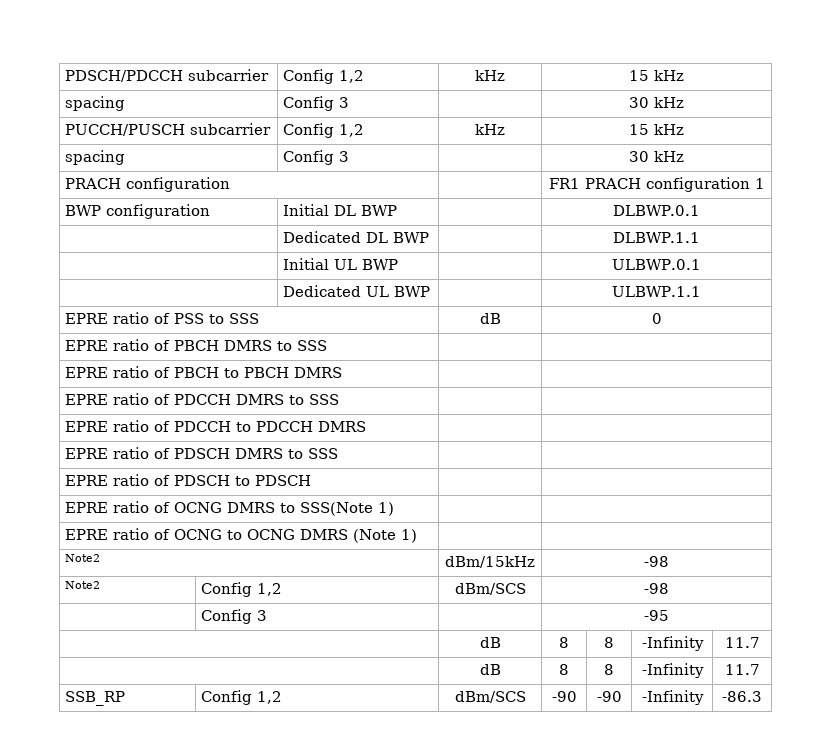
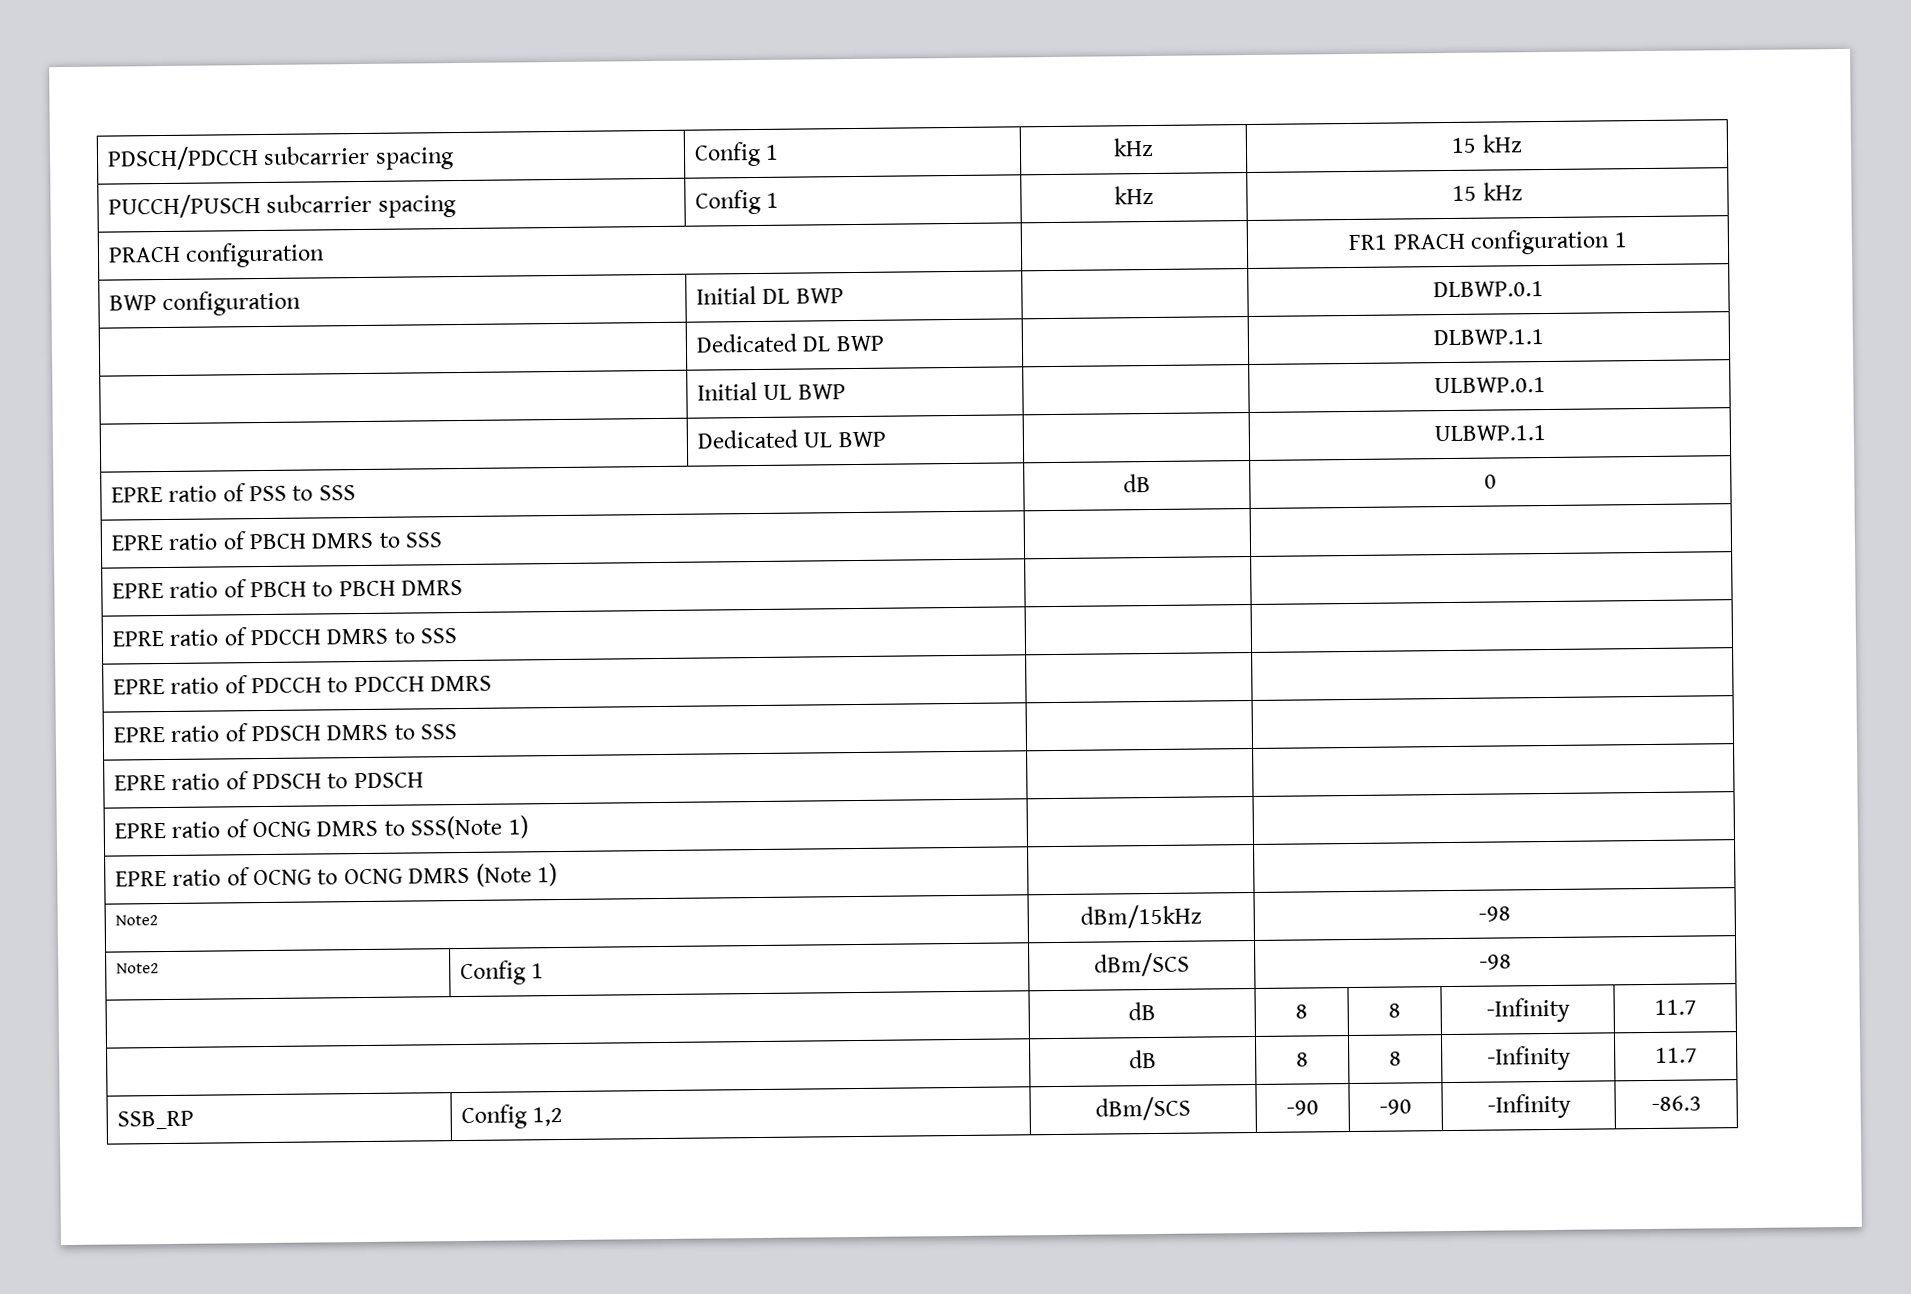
- PDSCH/PDCCH subcarrier | Config 1,2 | kHz | 15 kHz
- spacing | Config 3 | | 30 kHz
- PUCCH/PUSCH subcarrier | Config 1,2 | kHz | 15 kHz
- spacing | Config 3 | | 30 kHz
+ PDSCH/PDCCH subcarrier spacing | Config 1 | kHz | 15 kHz
+ PUCCH/PUSCH subcarrier spacing | Config 1 | kHz | 15 kHz
- Note2 | Config 1,2 | dBm/SCS | -98
+ Note2 | Config 1 | dBm/SCS | -98
- | Config 3 | | -95

